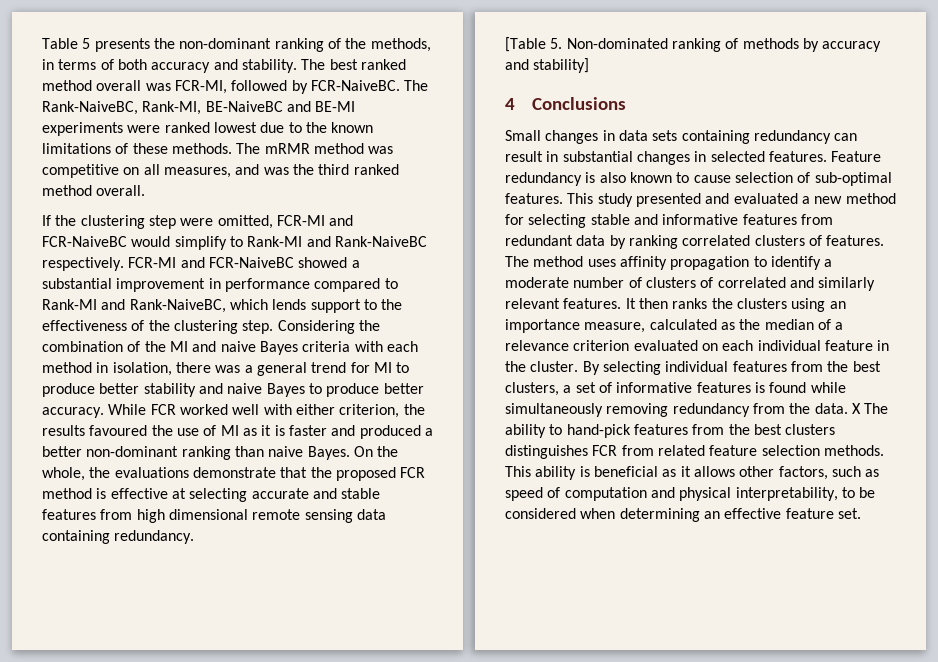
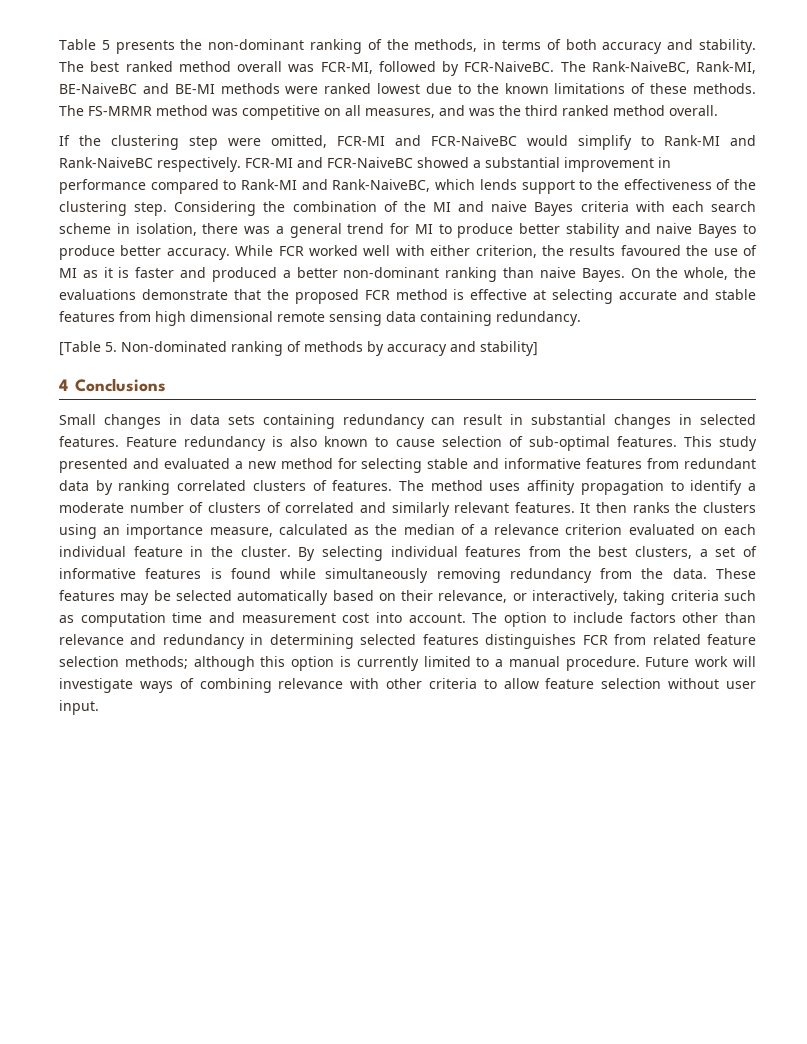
- The Rank-NaiveBC, Rank-MI, BE-NaiveBC and BE-MI experiments were ranked lowest due to the known limitations of these methods.
+ The Rank-NaiveBC, Rank-MI, BE-NaiveBC and BE-MI methods were ranked lowest due to the known limitations of these methods.
- The mRMR method was competitive on all measures, and was the third ranked method overall.
+ The FS-MRMR method was competitive on all measures, and was the third ranked method overall.
- Considering the combination of the MI and naive Bayes criteria with each method in isolation, there was a general trend for MI to produce better stability and naive Bayes to produce better accuracy.
+ Considering the combination of the MI and naive Bayes criteria with each search scheme in isolation, there was a general trend for MI to produce better stability and naive Bayes to produce better accuracy.
- X The ability to hand-pick features from the best clusters distinguishes FCR from related feature selection methods. This ability is beneficial as it allows other factors, such as speed of computation and physical interpretability, to be considered when determining an effective feature set.
+ These features may be selected automatically based on their relevance, or interactively, taking criteria such as computation time and measurement cost into account. The option to include factors other than relevance and redundancy in determining selected features distinguishes FCR from related feature selection methods; although this option is currently limited to a manual procedure. Future work will investigate ways of combining relevance with other criteria to allow feature selection without user input.

